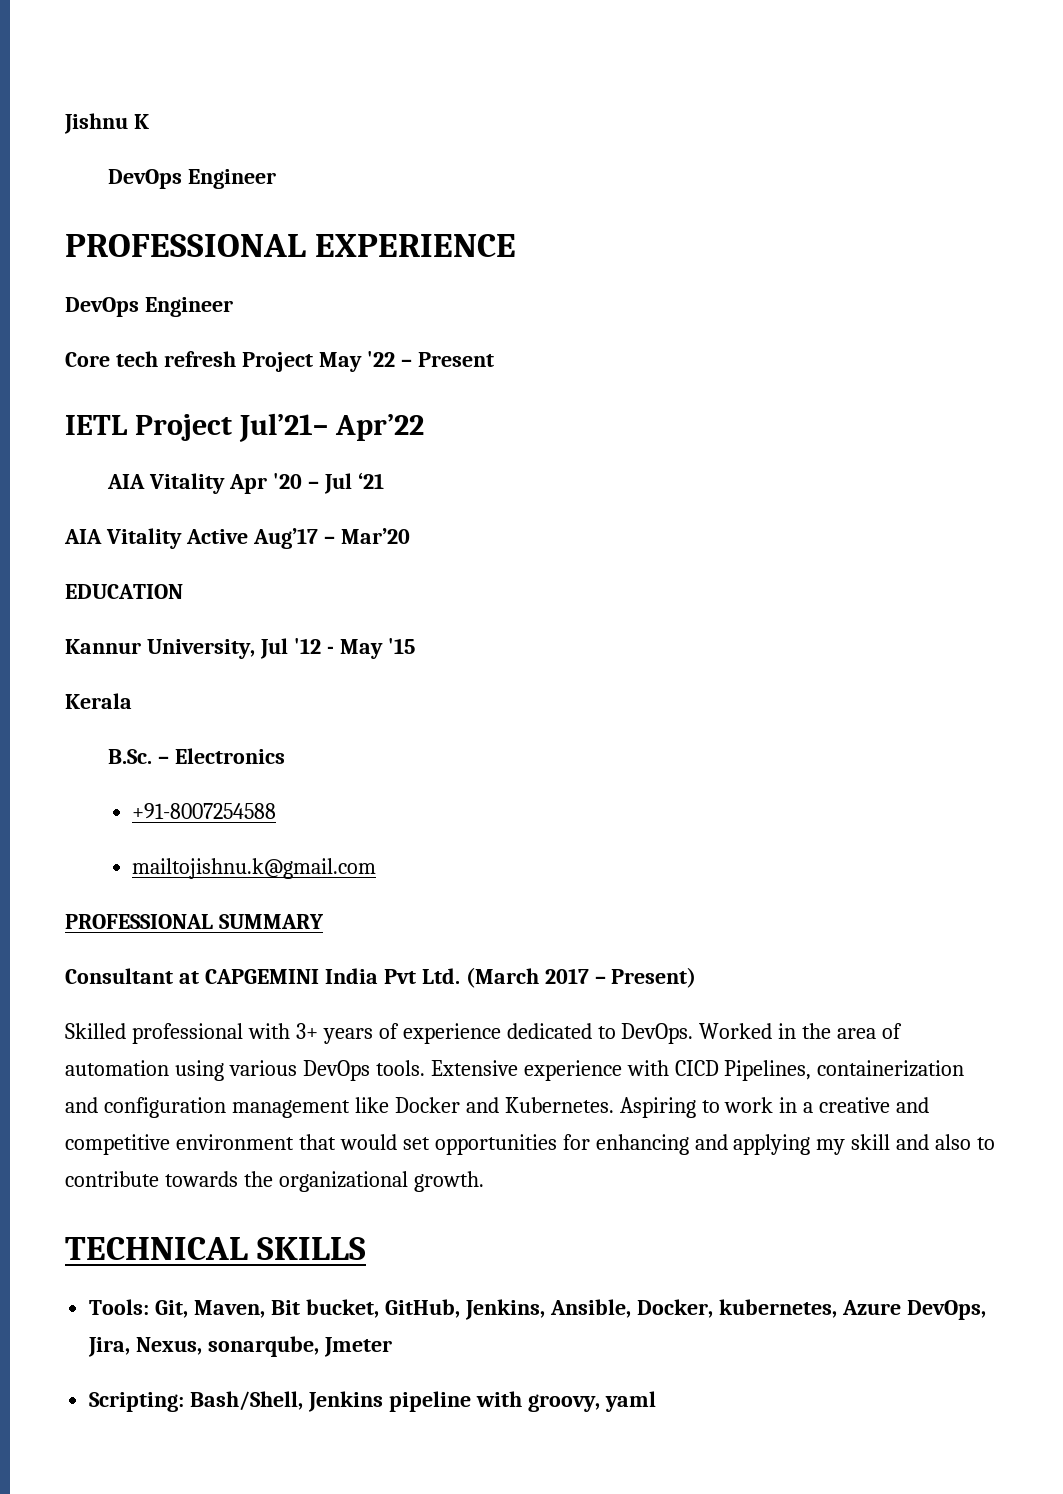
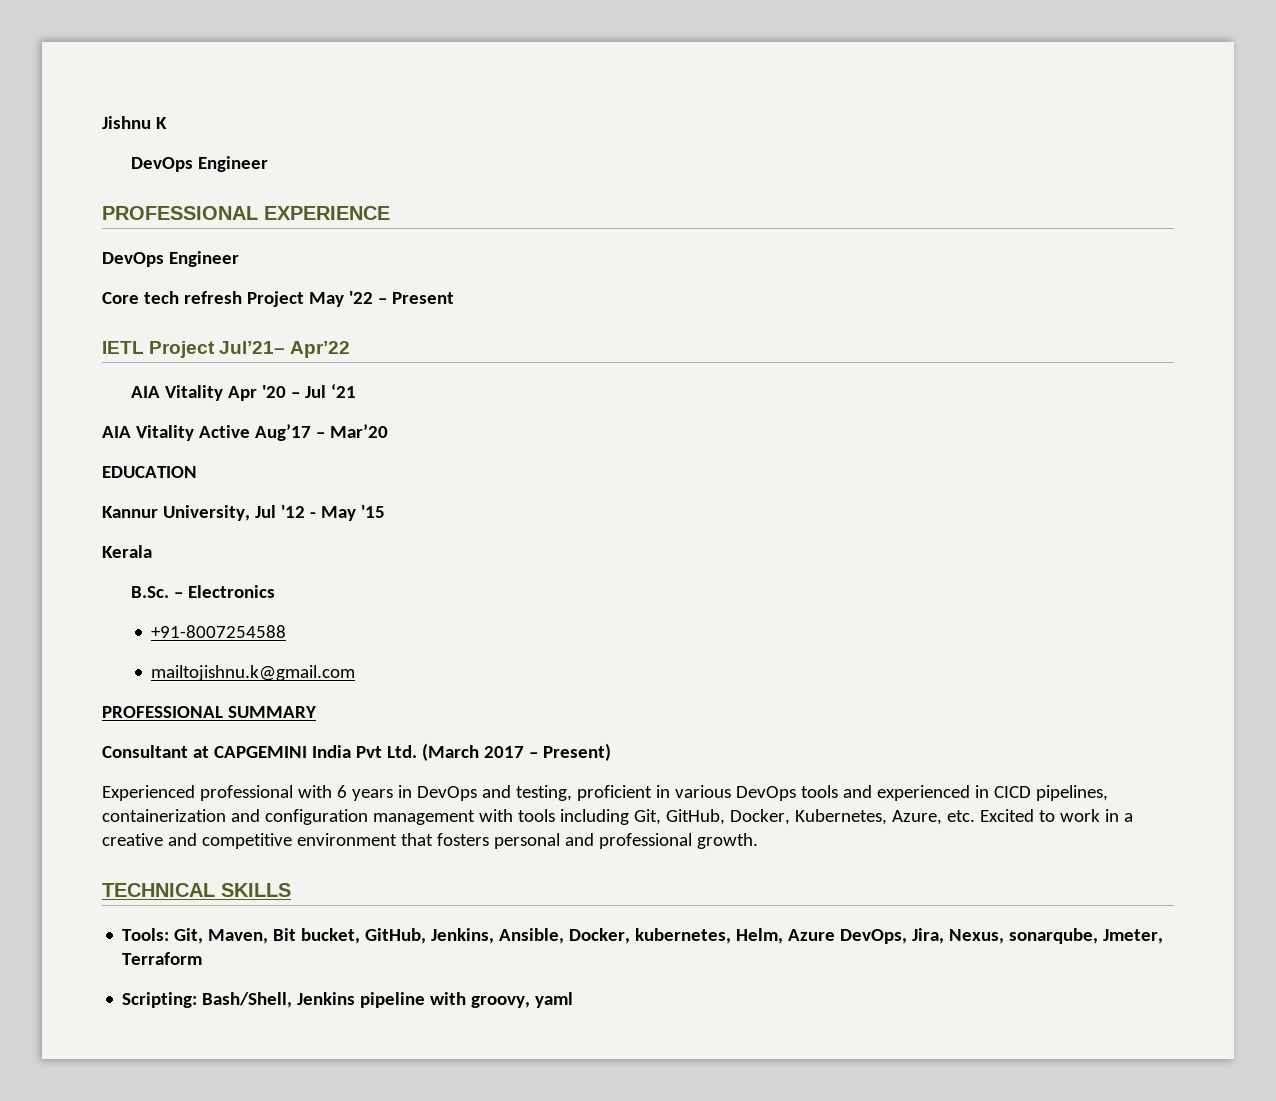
- Skilled professional with 3+ years of experience dedicated to DevOps. Worked in the area of automation using various DevOps tools. Extensive experience with CICD Pipelines, containerization and configuration management like Docker and Kubernetes. Aspiring to work in a creative and competitive environment that would set opportunities for enhancing and applying my skill and also to contribute towards the organizational growth.
+ Experienced professional with 6 years in DevOps and testing, proficient in various DevOps tools and experienced in CICD pipelines, containerization and configuration management with tools including Git, GitHub, Docker, Kubernetes, Azure, etc. Excited to work in a creative and competitive environment that fosters personal and professional growth.
- Tools: Git, Maven, Bit bucket, GitHub, Jenkins, Ansible, Docker, kubernetes, Azure DevOps, Jira, Nexus, sonarqube, Jmeter
+ Tools: Git, Maven, Bit bucket, GitHub, Jenkins, Ansible, Docker, kubernetes, Helm, Azure DevOps, Jira, Nexus, sonarqube, Jmeter, Terraform

